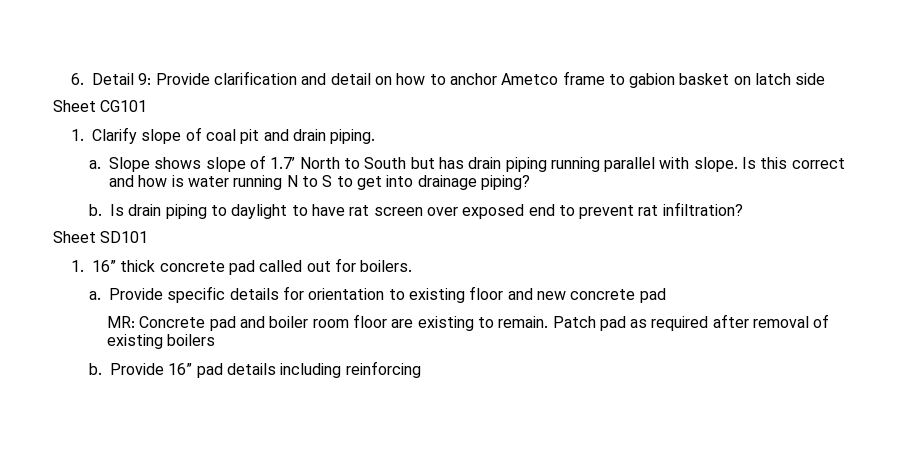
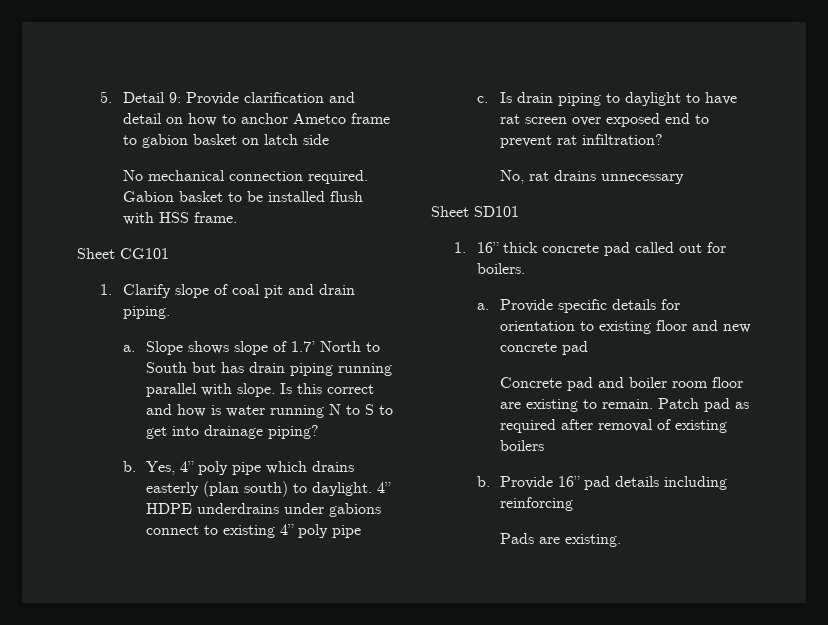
- 6. Detail 9: Provide clarification and detail on how to anchor Ametco frame to gabion basket on latch side
+ 5. Detail 9: Provide clarification and detail on how to anchor Ametco frame to gabion basket on latch side
+ No mechanical connection required. Gabion basket to be installed flush with HSS frame.
+ Yes, 4” poly pipe which drains easterly (plan south) to daylight. 4” HDPE underdrains under gabions connect to existing 4” poly pipe
+ c.
+ No, rat drains unnecessary
- MR: Concrete pad and boiler room floor are existing to remain.
+ Concrete pad and boiler room floor are existing to remain.
+ Pads are existing.

